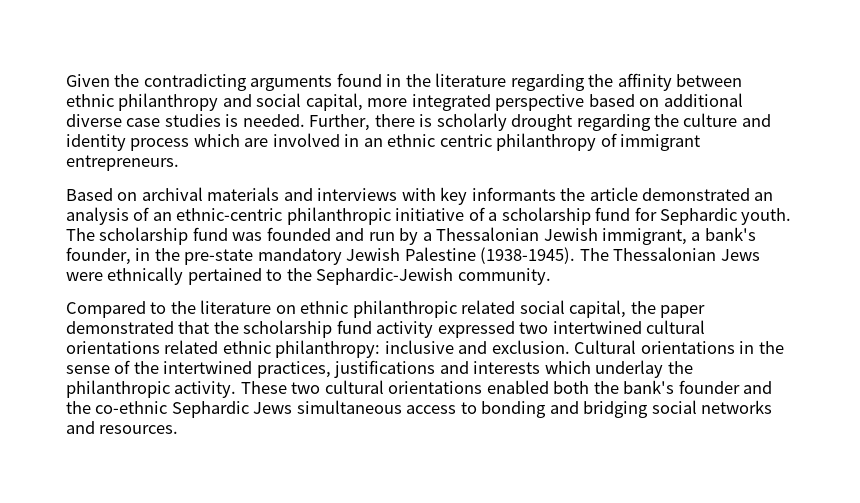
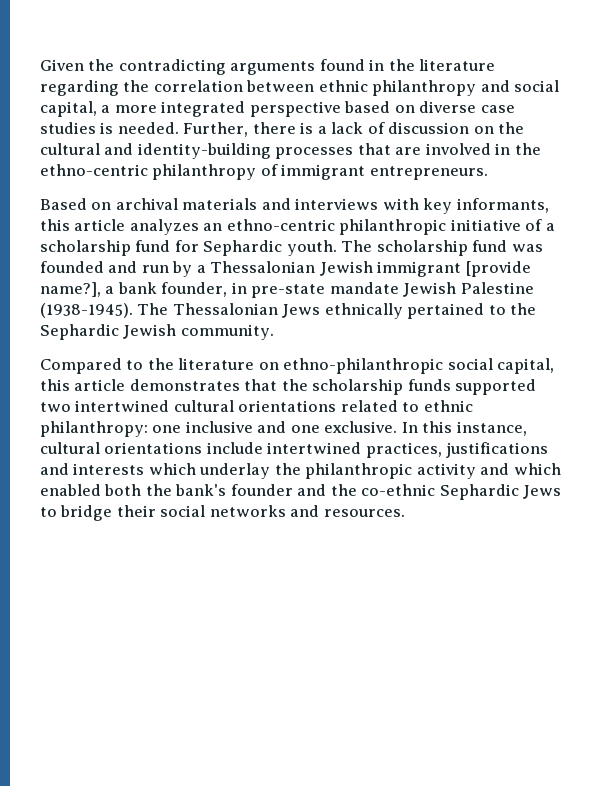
- Given the contradicting arguments found in the literature regarding the affinity between ethnic philanthropy and social capital, more integrated perspective based on additional diverse case studies is needed.
+ Given the contradicting arguments found in the literature regarding the correlation between ethnic philanthropy and social capital, a more integrated perspective based on diverse case studies is needed.
- Further, there is scholarly drought regarding the culture and identity process which are involved in an ethnic centric philanthropy of immigrant entrepreneurs.
+ Further, there is a lack of discussion on the cultural and identity-building processes that are involved in the ethno-centric philanthropy of immigrant entrepreneurs.
- Based on archival materials and interviews with key informants the article demonstrated an analysis of an ethnic-centric philanthropic initiative of a scholarship fund for Sephardic youth.
+ Based on archival materials and interviews with key informants, this article analyzes an ethno-centric philanthropic initiative of a scholarship fund for Sephardic youth.
- The scholarship fund was founded and run by a Thessalonian Jewish immigrant, a bank's founder, in the pre-state mandatory Jewish Palestine (1938-1945).
+ The scholarship fund was founded and run by a Thessalonian Jewish immigrant [provide name?], a bank founder, in pre-state mandate Jewish Palestine (1938-1945).
- The Thessalonian Jews were ethnically pertained to the Sephardic-Jewish community.
+ The Thessalonian Jews ethnically pertained to the Sephardic Jewish community.
- Compared to the literature on ethnic philanthropic related social capital, the paper demonstrated that the scholarship fund activity expressed two intertwined cultural orientations related ethnic philanthropy: inclusive and exclusion. Cultural orientations in the sense of the intertwined practices, justifications and interests which underlay the philanthropic activity. These two cultural orientations enabled both the bank's founder and the co-ethnic Sephardic Jews simultaneous access to bonding and bridging social networks and resources.
+ Compared to the literature on ethno-philanthropic social capital, this article demonstrates that the scholarship funds supported two intertwined cultural orientations related to ethnic philanthropy: one inclusive and one exclusive. In this instance, cultural orientations include intertwined practices, justifications and interests which underlay the philanthropic activity and which enabled both the bank's founder and the co-ethnic Sephardic Jews to bridge their social networks and resources.

